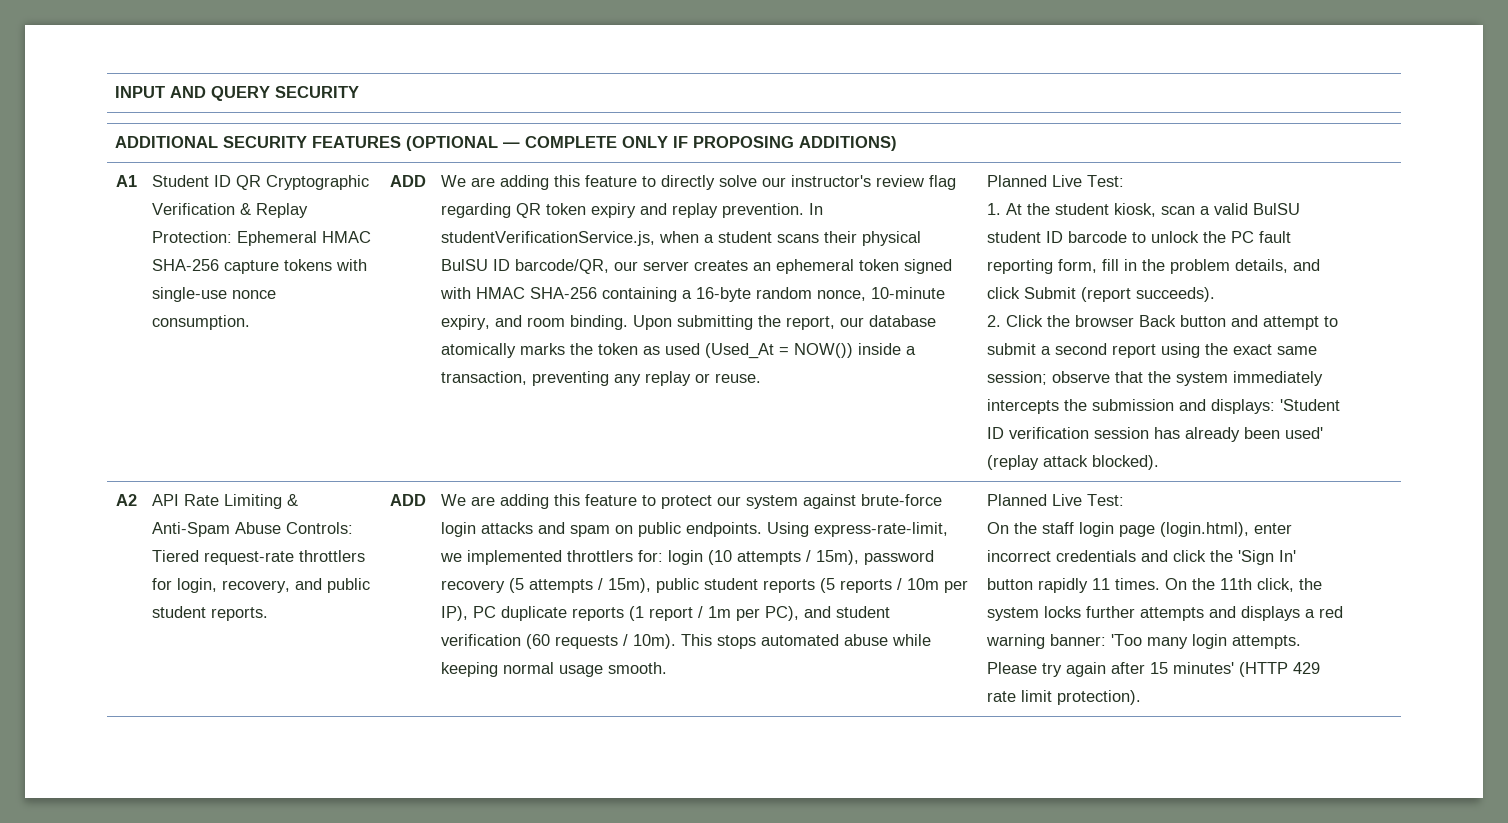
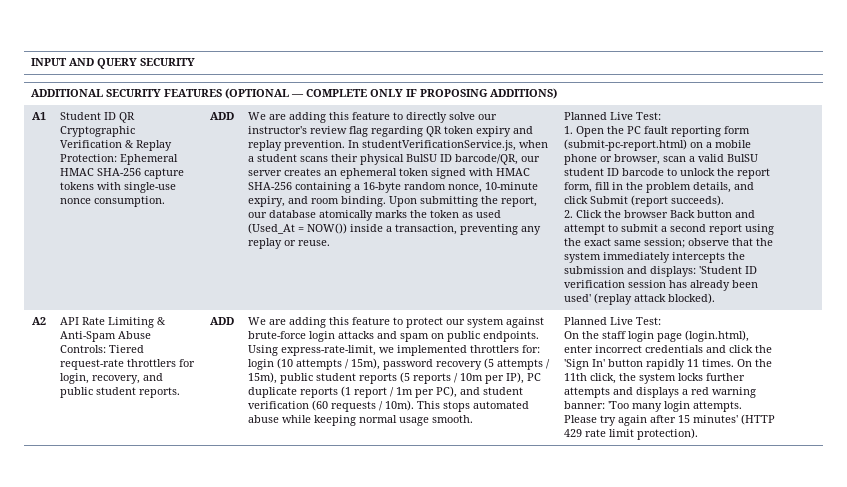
- 1. At the student kiosk, scan a valid BulSU student ID barcode to unlock the PC fault reporting form, fill in the problem details, and click Submit (report succeeds).
+ 1. Open the PC fault reporting form (submit-pc-report.html) on a mobile phone or browser, scan a valid BulSU student ID barcode to unlock the report form, fill in the problem details, and click Submit (report succeeds).

